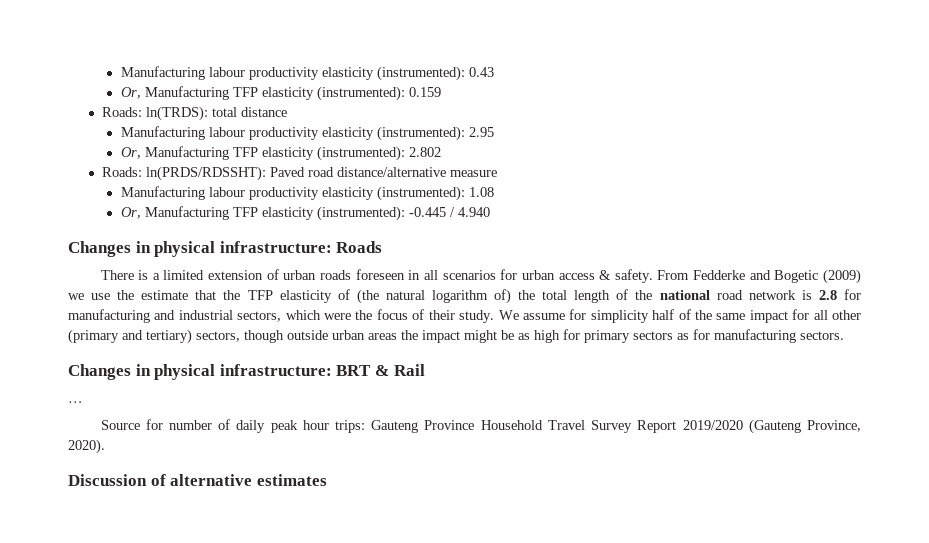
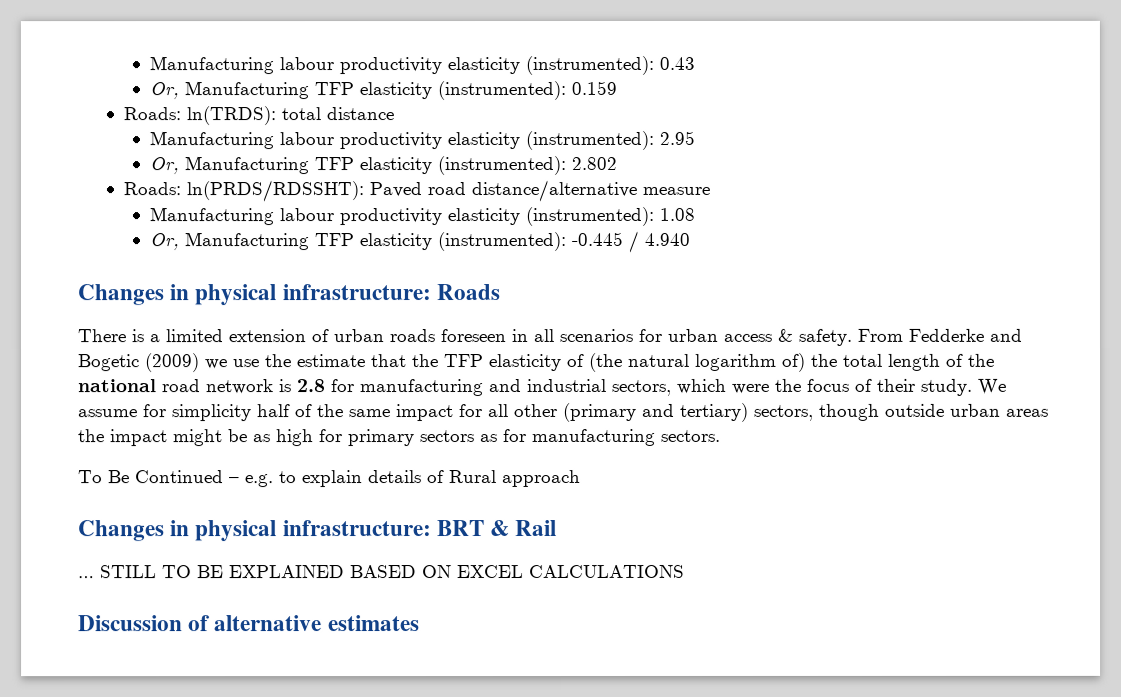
+ To Be Continued – e.g. to explain details of Rural approach
- …
- Source for number of daily peak hour trips: Gauteng Province Household Travel Survey Report 2019/2020 (Gauteng Province, 2020).
+ … STILL TO BE EXPLAINED BASED ON EXCEL CALCULATIONS

